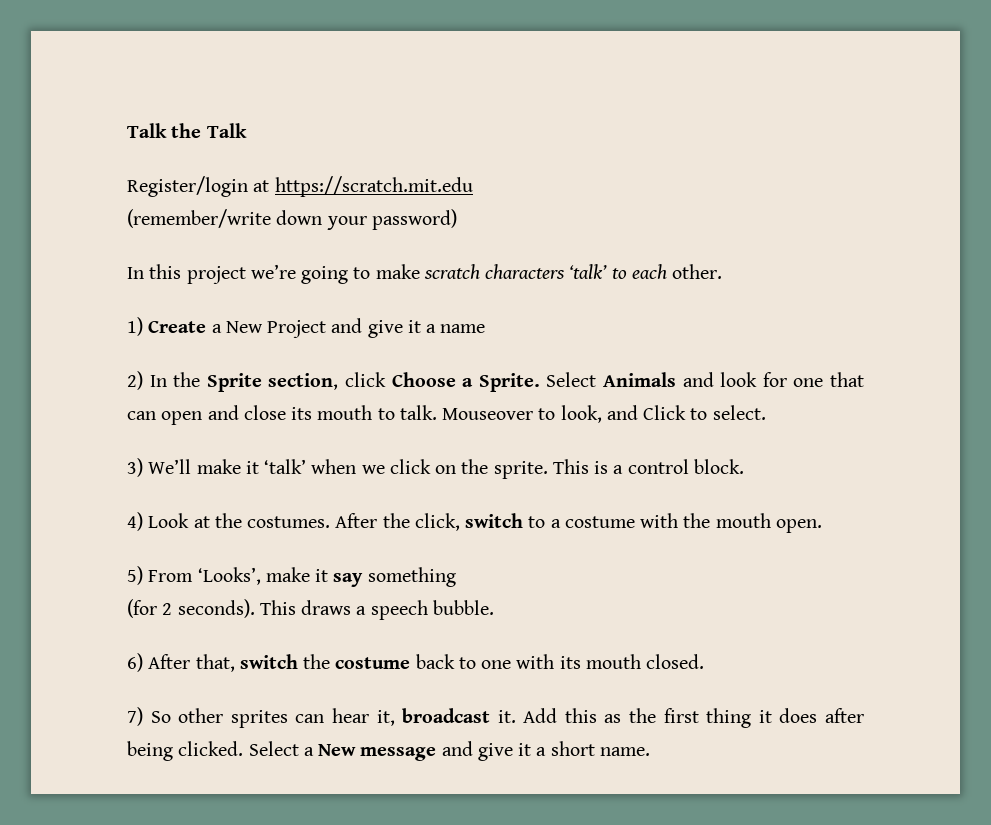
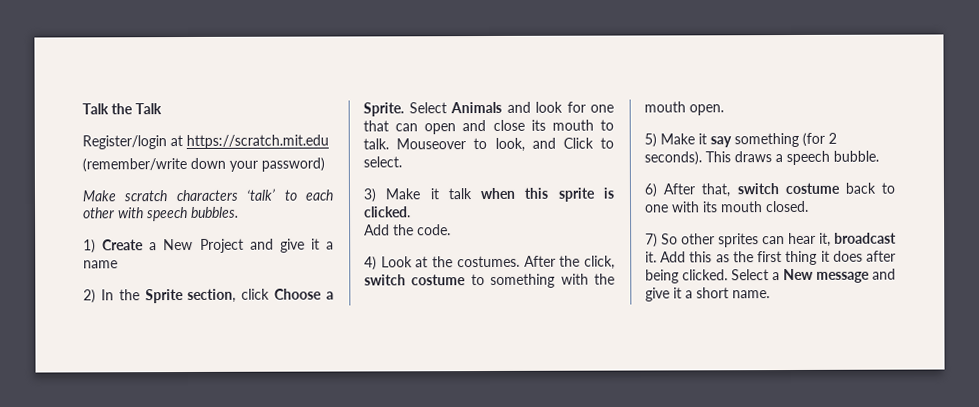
- In this project we’re going to make scratch characters ‘talk’ to each other.
+ Make scratch characters ‘talk’ to each other with speech bubbles.
- 3) We’ll make it ‘talk’ when we click on the sprite. This is a control block.
+ 3) Make it talk when this sprite is clicked.
+ Add the code.
- After the click, switch to a costume with the mouth open.
+ After the click, switch costume to something with the mouth open.
- 5) From ‘Looks’, make it say something
- (for 2 seconds).
+ 5) Make it say something (for 2 seconds).
- 6) After that, switch the costume back to one with its mouth closed.
+ 6) After that, switch costume back to one with its mouth closed.

